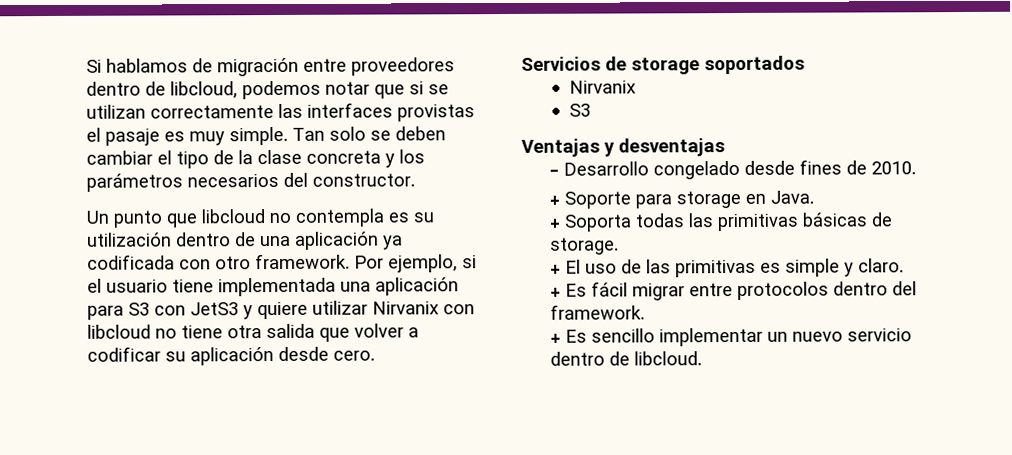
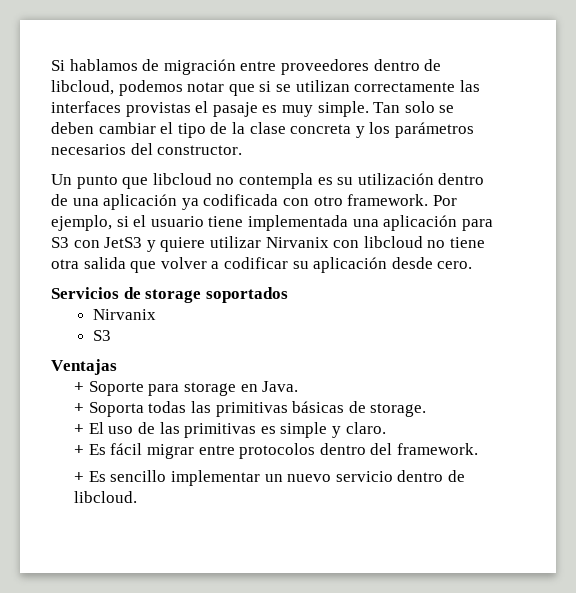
- Ventajas y desventajas
- - Desarrollo congelado desde fines de 2010.
+ Ventajas

